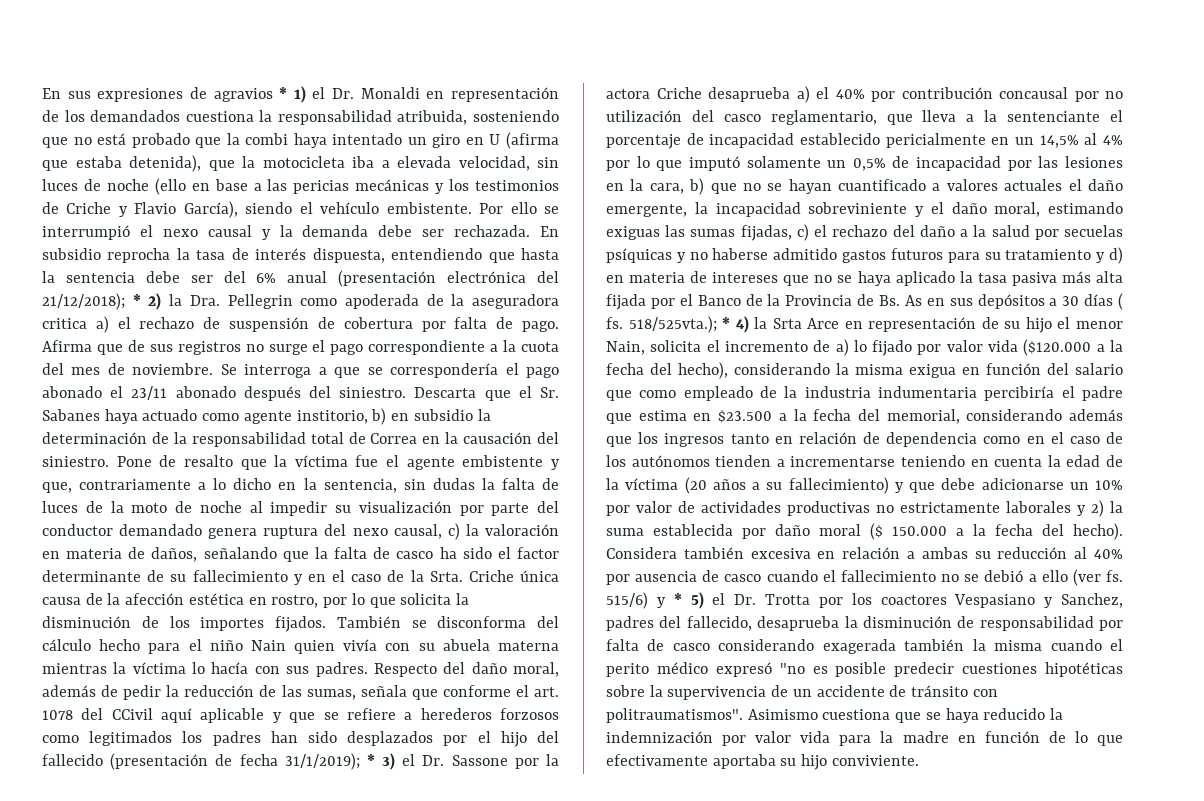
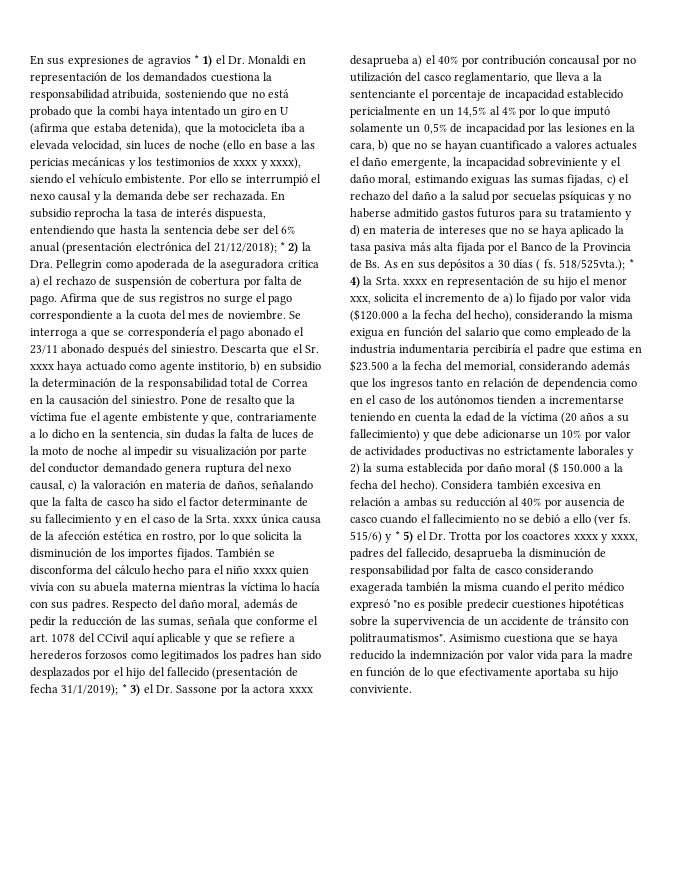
- En sus expresiones de agravios * 1) el Dr. Monaldi en representación de los demandados cuestiona la responsabilidad atribuida, sosteniendo que no está probado que la combi haya intentado un giro en U (afirma que estaba detenida), que la motocicleta iba a elevada velocidad, sin luces de noche (ello en base a las pericias mecánicas y los testimonios de Criche y Flavio García), siendo el vehículo embistente.
+ En sus expresiones de agravios * 1) el Dr. Monaldi en representación de los demandados cuestiona la responsabilidad atribuida, sosteniendo que no está probado que la combi haya intentado un giro en U (afirma que estaba detenida), que la motocicleta iba a elevada velocidad, sin luces de noche (ello en base a las pericias mecánicas y los testimonios de xxxx y xxxx), siendo el vehículo embistente.
- Descarta que el Sr. Sabanes haya actuado como agente institorio, b) en subsidio la determinación de la responsabilidad total de Correa en la causación del siniestro.
+ Descarta que el Sr. xxxx haya actuado como agente institorio, b) en subsidio la determinación de la responsabilidad total de Correa en la causación del siniestro.
- Pone de resalto que la víctima fue el agente embistente y que, contrariamente a lo dicho en la sentencia, sin dudas la falta de luces de la moto de noche al impedir su visualización por parte del conductor demandado genera ruptura del nexo causal, c) la valoración en materia de daños, señalando que la falta de casco ha sido el factor determinante de su fallecimiento y en el caso de la Srta. Criche única causa de la afección estética en rostro, por lo que solicita la disminución de los importes fijados.
+ Pone de resalto que la víctima fue el agente embistente y que, contrariamente a lo dicho en la sentencia, sin dudas la falta de luces de la moto de noche al impedir su visualización por parte del conductor demandado genera ruptura del nexo causal, c) la valoración en materia de daños, señalando que la falta de casco ha sido el factor determinante de su fallecimiento y en el caso de la Srta. xxxx única causa de la afección estética en rostro, por lo que solicita la disminución de los importes fijados.
- También se disconforma del cálculo hecho para el niño Nain quien vivía con su abuela materna mientras la víctima lo hacía con sus padres.
+ También se disconforma del cálculo hecho para el niño xxxx quien vivía con su abuela materna mientras la víctima lo hacía con sus padres.
- * 3) el Dr. Sassone por la actora Criche desaprueba a) el 40% por contribución concausal por no utilización del casco reglamentario, que lleva a la sentenciante el porcentaje de incapacidad establecido pericialmente en un 14,5% al 4% por lo que imputó solamente un 0,5% de incapacidad por las lesiones en la cara, b) que no se hayan cuantificado a valores actuales el daño emergente, la incapacidad sobreviniente y el daño moral, estimando exiguas las sumas fijadas, c) el rechazo del daño a la salud por secuelas psíquicas y no haberse admitido gastos futuros para su tratamiento y d) en materia de intereses que no se haya aplicado la tasa pasiva más alta fijada por el Banco de la Provincia de Bs. As en sus depósitos a 30 días ( fs.
+ * 3) el Dr. Sassone por la actora xxxx desaprueba a) el 40% por contribución concausal por no utilización del casco reglamentario, que lleva a la sentenciante el porcentaje de incapacidad establecido pericialmente en un 14,5% al 4% por lo que imputó solamente un 0,5% de incapacidad por las lesiones en la cara, b) que no se hayan cuantificado a valores actuales el daño emergente, la incapacidad sobreviniente y el daño moral, estimando exiguas las sumas fijadas, c) el rechazo del daño a la salud por secuelas psíquicas y no haberse admitido gastos futuros para su tratamiento y d) en materia de intereses que no se haya aplicado la tasa pasiva más alta fijada por el Banco de la Provincia de Bs. As en sus depósitos a 30 días ( fs.
- * 4) la Srta Arce en representación de su hijo el menor Nain, solicita el incremento de a) lo fijado por valor vida ($120.000 a la fecha del hecho), considerando la misma exigua en función del salario que como empleado de la industria indumentaria percibiría el padre que estima en $23.500 a la fecha del memorial, considerando además que los ingresos tanto en relación de dependencia como en el caso de los autónomos tienden a incrementarse teniendo en cuenta la edad de la víctima (20 años a su fallecimiento) y que debe adicionarse un 10% por valor de actividades productivas no estrictamente laborales y 2) la suma establecida por daño moral ($ 150.000 a la fecha del hecho).
+ * 4) la Srta. xxxx en representación de su hijo el menor xxx, solicita el incremento de a) lo fijado por valor vida ($120.000 a la fecha del hecho), considerando la misma exigua en función del salario que como empleado de la industria indumentaria percibiría el padre que estima en $23.500 a la fecha del memorial, considerando además que los ingresos tanto en relación de dependencia como en el caso de los autónomos tienden a incrementarse teniendo en cuenta la edad de la víctima (20 años a su fallecimiento) y que debe adicionarse un 10% por valor de actividades productivas no estrictamente laborales y 2) la suma establecida por daño moral ($ 150.000 a la fecha del hecho).
- 515/6) y * 5) el Dr. Trotta por los coactores Vespasiano y Sanchez, padres del fallecido, desaprueba la disminución de responsabilidad por falta de casco considerando exagerada también la misma cuando el perito médico expresó "no es posible predecir cuestiones hipotéticas sobre la supervivencia de un accidente de tránsito con politraumatismos".
+ 515/6) y * 5) el Dr. Trotta por los coactores xxxx y xxxx, padres del fallecido, desaprueba la disminución de responsabilidad por falta de casco considerando exagerada también la misma cuando el perito médico expresó "no es posible predecir cuestiones hipotéticas sobre la supervivencia de un accidente de tránsito con politraumatismos".

